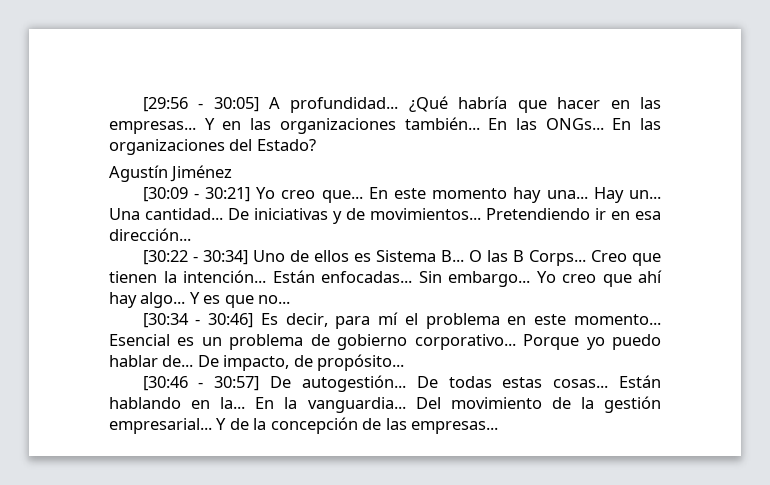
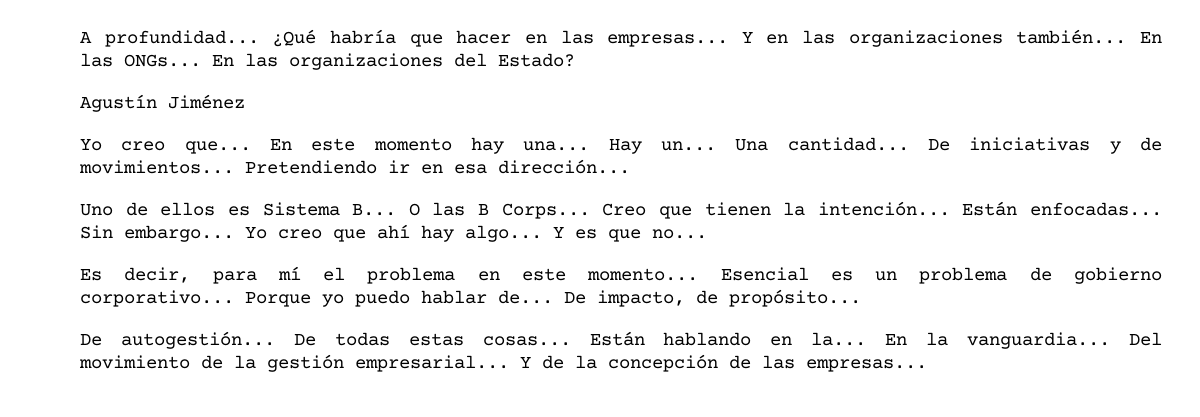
- [29:56 - 30:05] A profundidad...
+ A profundidad...
- [30:09 - 30:21] Yo creo que...
+ Yo creo que...
- [30:22 - 30:34] Uno de ellos es Sistema B...
+ Uno de ellos es Sistema B...
- [30:34 - 30:46] Es decir, para mí el problema en este momento...
+ Es decir, para mí el problema en este momento...
- [30:46 - 30:57] De autogestión...
+ De autogestión...

